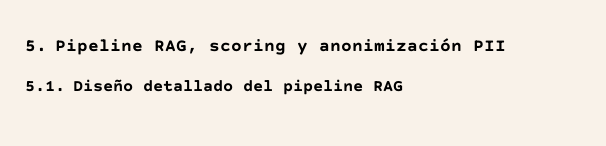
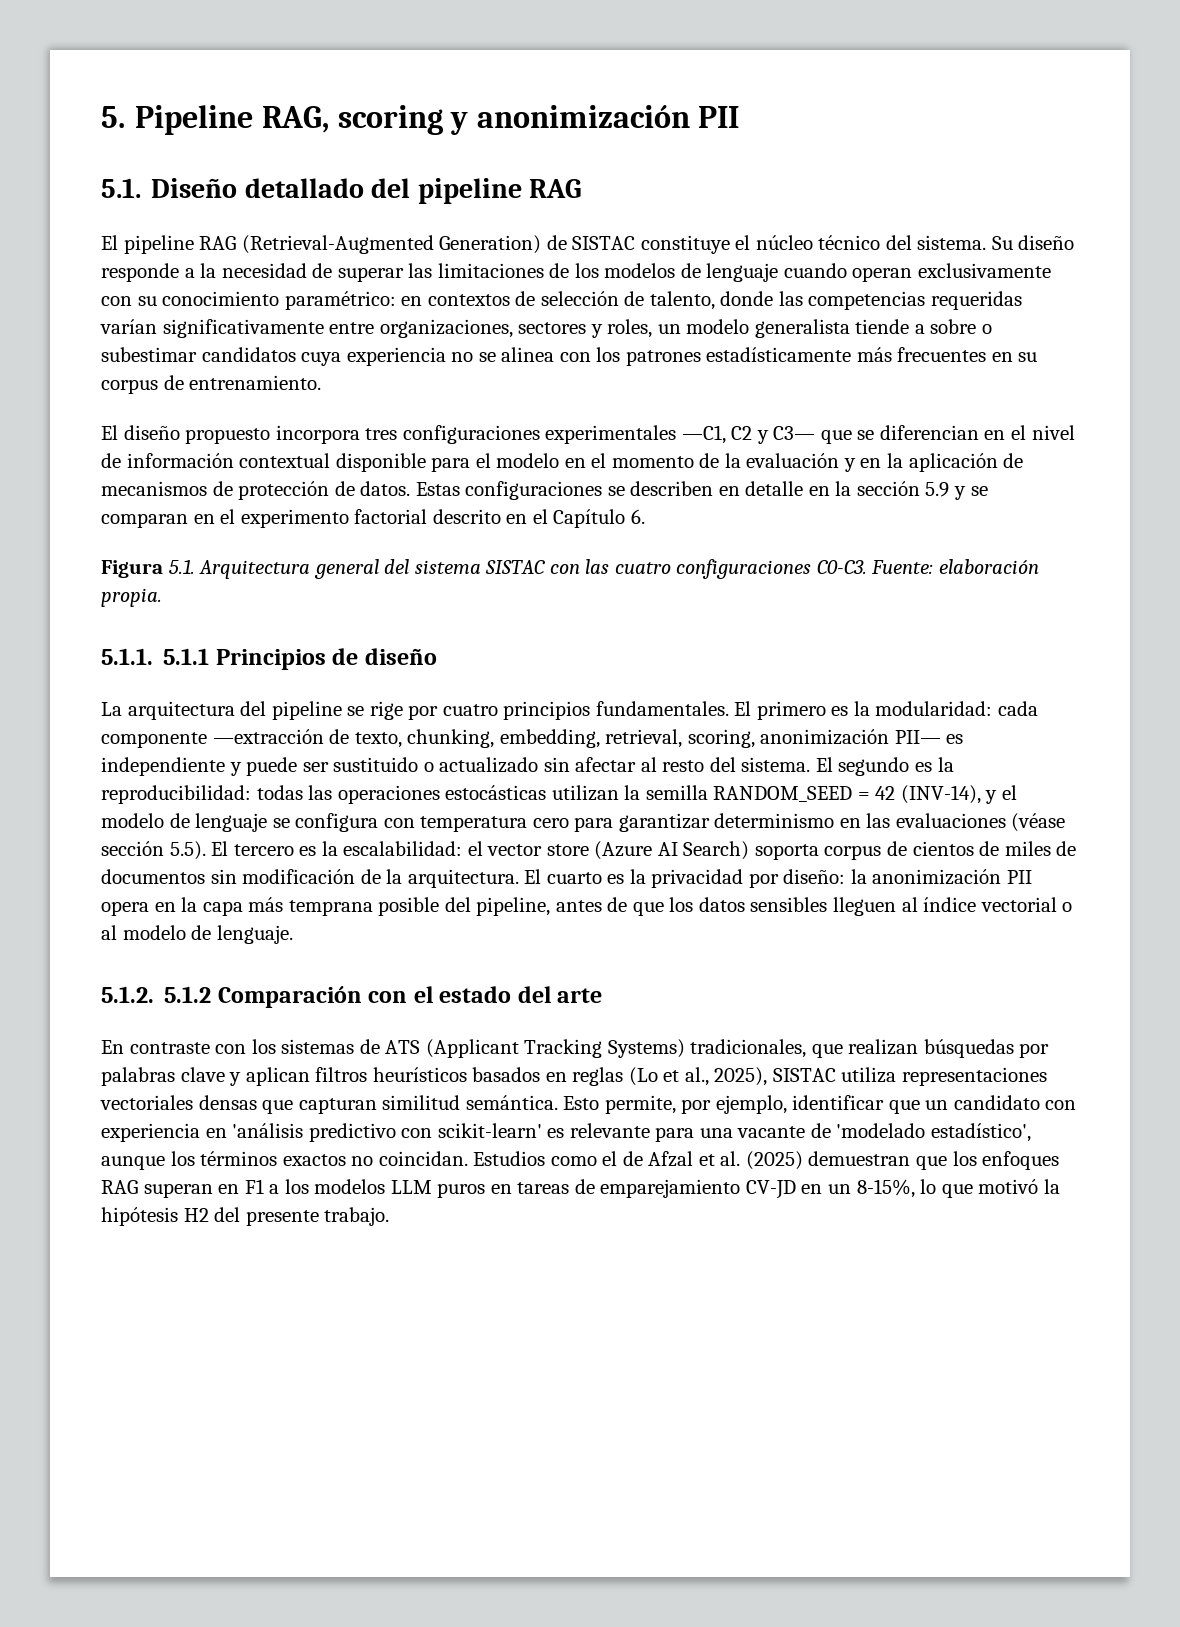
+ El pipeline RAG (Retrieval-Augmented Generation) de SISTAC constituye el núcleo técnico del sistema. Su diseño responde a la necesidad de superar las limitaciones de los modelos de lenguaje cuando operan exclusivamente con su conocimiento paramétrico: en contextos de selección de talento, donde las competencias requeridas varían significativamente entre organizaciones, sectores y roles, un modelo generalista tiende a sobre o subestimar candidatos cuya experiencia no se alinea con los patrones estadísticamente más frecuentes en su corpus de entrenamiento.
+ El diseño propuesto incorpora tres configuraciones experimentales —C1, C2 y C3— que se diferencian en el nivel de información contextual disponible para el modelo en el momento de la evaluación y en la aplicación de mecanismos de protección de datos. Estas configuraciones se describen en detalle en la sección 5.9 y se comparan en el experimento factorial descrito en el Capítulo 6.
+ Figura 5.1. Arquitectura general del sistema SISTAC con las cuatro configuraciones C0-C3. Fuente: elaboración propia.
+ 5.1.1. 5.1.1 Principios de diseño
+ La arquitectura del pipeline se rige por cuatro principios fundamentales. El primero es la modularidad: cada componente —extracción de texto, chunking, embedding, retrieval, scoring, anonimización PII— es independiente y puede ser sustituido o actualizado sin afectar al resto del sistema. El segundo es la reproducibilidad: todas las operaciones estocásticas utilizan la semilla RANDOM_SEED = 42 (INV-14), y el modelo de lenguaje se configura con temperatura cero para garantizar determinismo en las evaluaciones (véase sección 5.5). El tercero es la escalabilidad: el vector store (Azure AI Search) soporta corpus de cientos de miles de documentos sin modificación de la arquitectura. El cuarto es la privacidad por diseño: la anonimización PII opera en la capa más temprana posible del pipeline, antes de que los datos sensibles lleguen al índice vectorial o al modelo de lenguaje.
+ 5.1.2. 5.1.2 Comparación con el estado del arte
+ En contraste con los sistemas de ATS (Applicant Tracking Systems) tradicionales, que realizan búsquedas por palabras clave y aplican filtros heurísticos basados en reglas (Lo et al., 2025), SISTAC utiliza representaciones vectoriales densas que capturan similitud semántica. Esto permite, por ejemplo, identificar que un candidato con experiencia en 'análisis predictivo con scikit-learn' es relevante para una vacante de 'modelado estadístico', aunque los términos exactos no coincidan. Estudios como el de Afzal et al. (2025) demuestran que los enfoques RAG superan en F1 a los modelos LLM puros en tareas de emparejamiento CV-JD en un 8-15%, lo que motivó la hipótesis H2 del presente trabajo.

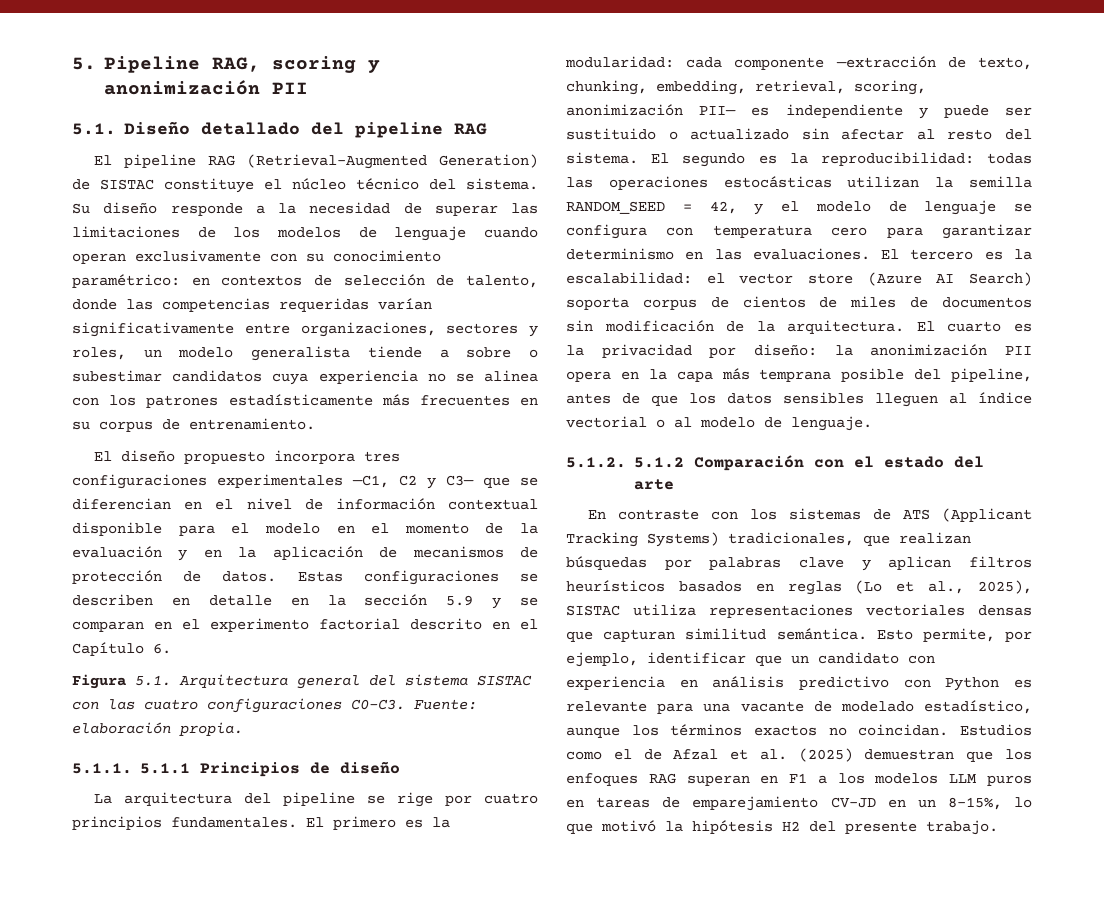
- El segundo es la reproducibilidad: todas las operaciones estocásticas utilizan la semilla RANDOM_SEED = 42 (INV-14), y el modelo de lenguaje se configura con temperatura cero para garantizar determinismo en las evaluaciones (véase sección 5.5). El tercero es la escalabilidad: el vector store (Azure AI Search) soporta corpus de cientos de miles de documentos sin modificación de la arquitectura.
+ El segundo es la reproducibilidad: todas las operaciones estocásticas utilizan la semilla RANDOM_SEED = 42, y el modelo de lenguaje se configura con temperatura cero para garantizar determinismo en las evaluaciones. El tercero es la escalabilidad: el vector store (Azure AI Search) soporta corpus de cientos de miles de documentos sin modificación de la arquitectura.
- Esto permite, por ejemplo, identificar que un candidato con experiencia en 'análisis predictivo con scikit-learn' es relevante para una vacante de 'modelado estadístico', aunque los términos exactos no coincidan.
+ Esto permite, por ejemplo, identificar que un candidato con experiencia en análisis predictivo con Python es relevante para una vacante de modelado estadístico, aunque los términos exactos no coincidan.

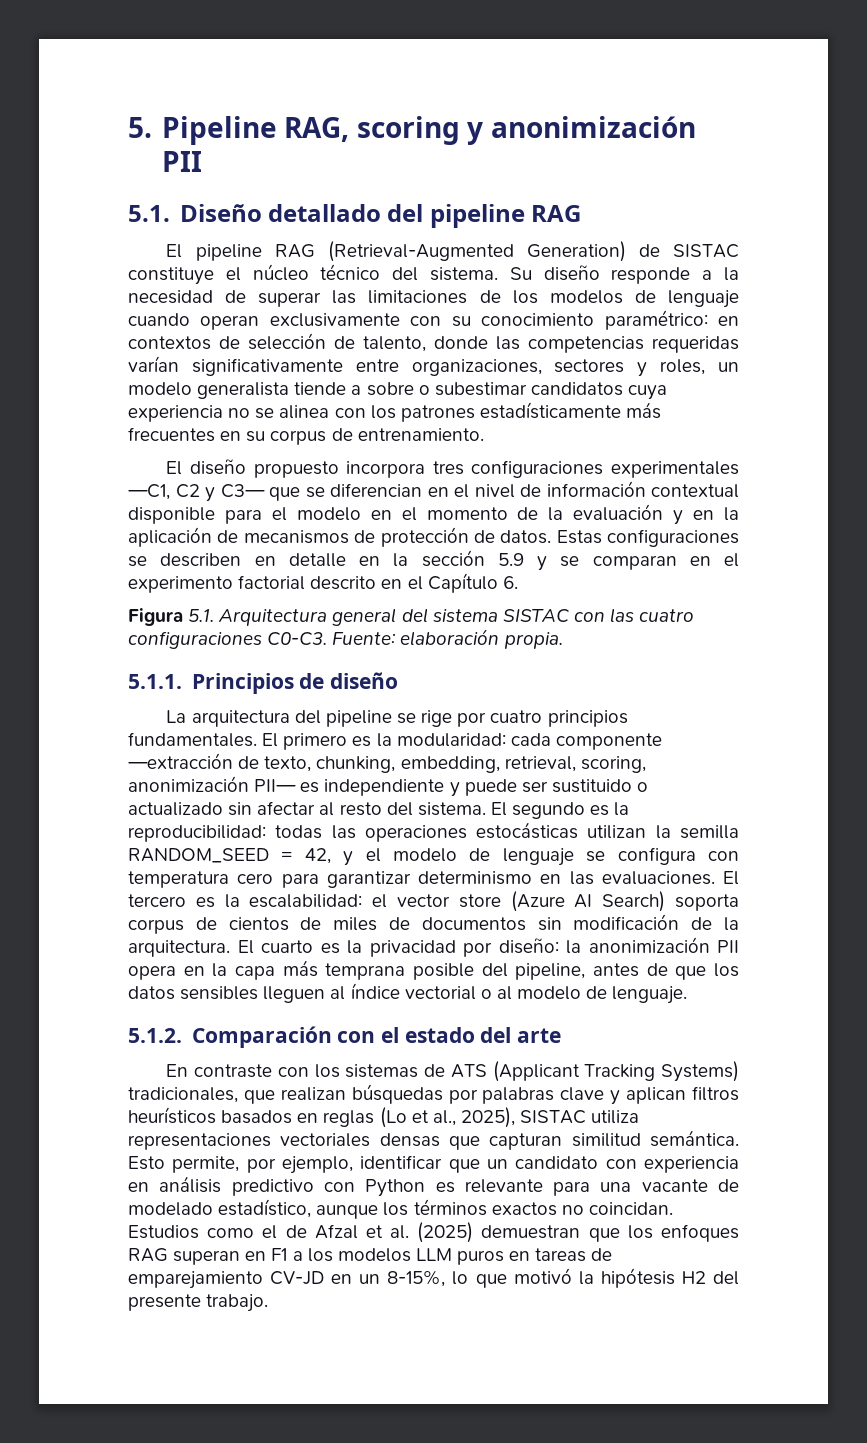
- 5.1.1. 5.1.1 Principios de diseño
+ 5.1.1. Principios de diseño
- 5.1.2. 5.1.2 Comparación con el estado del arte
+ 5.1.2. Comparación con el estado del arte

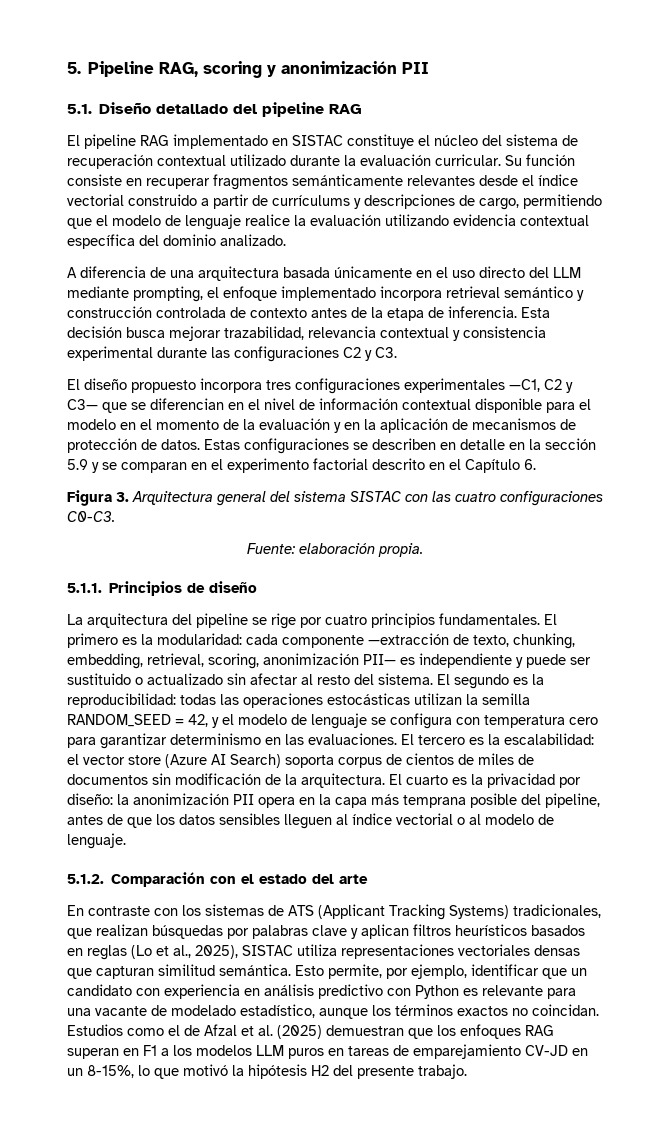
- El pipeline RAG (Retrieval-Augmented Generation) de SISTAC constituye el núcleo técnico del sistema. Su diseño responde a la necesidad de superar las limitaciones de los modelos de lenguaje cuando operan exclusivamente con su conocimiento paramétrico: en contextos de selección de talento, donde las competencias requeridas varían significativamente entre organizaciones, sectores y roles, un modelo generalista tiende a sobre o subestimar candidatos cuya experiencia no se alinea con los patrones estadísticamente más frecuentes en su corpus de entrenamiento.
+ El pipeline RAG implementado en SISTAC constituye el núcleo del sistema de recuperación contextual utilizado durante la evaluación curricular. Su función consiste en recuperar fragmentos semánticamente relevantes desde el índice vectorial construido a partir de currículums y descripciones de cargo, permitiendo que el modelo de lenguaje realice la evaluación utilizando evidencia contextual específica del dominio analizado.
+ A diferencia de una arquitectura basada únicamente en el uso directo del LLM mediante prompting, el enfoque implementado incorpora retrieval semántico y construcción controlada de contexto antes de la etapa de inferencia. Esta decisión busca mejorar trazabilidad, relevancia contextual y consistencia experimental durante las configuraciones C2 y C3.
- Figura 5.1. Arquitectura general del sistema SISTAC con las cuatro configuraciones C0-C3. Fuente: elaboración propia.
+ Figura 3. Arquitectura general del sistema SISTAC con las cuatro configuraciones C0-C3.
+ Fuente: elaboración propia.

